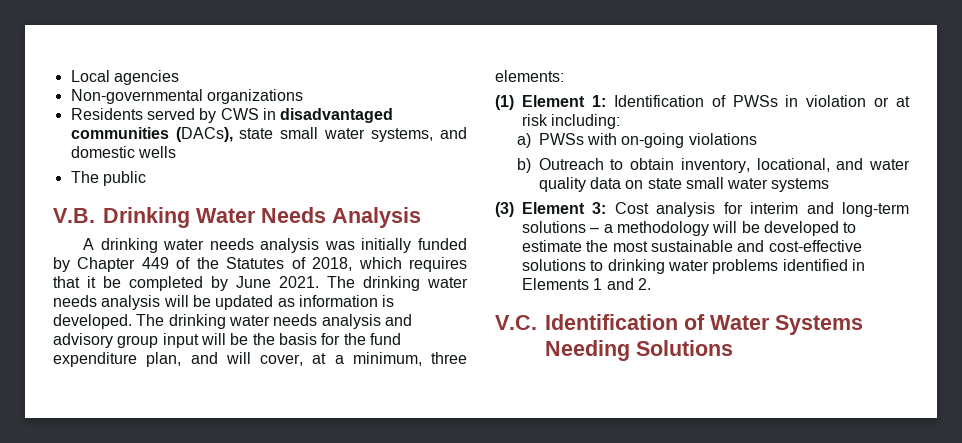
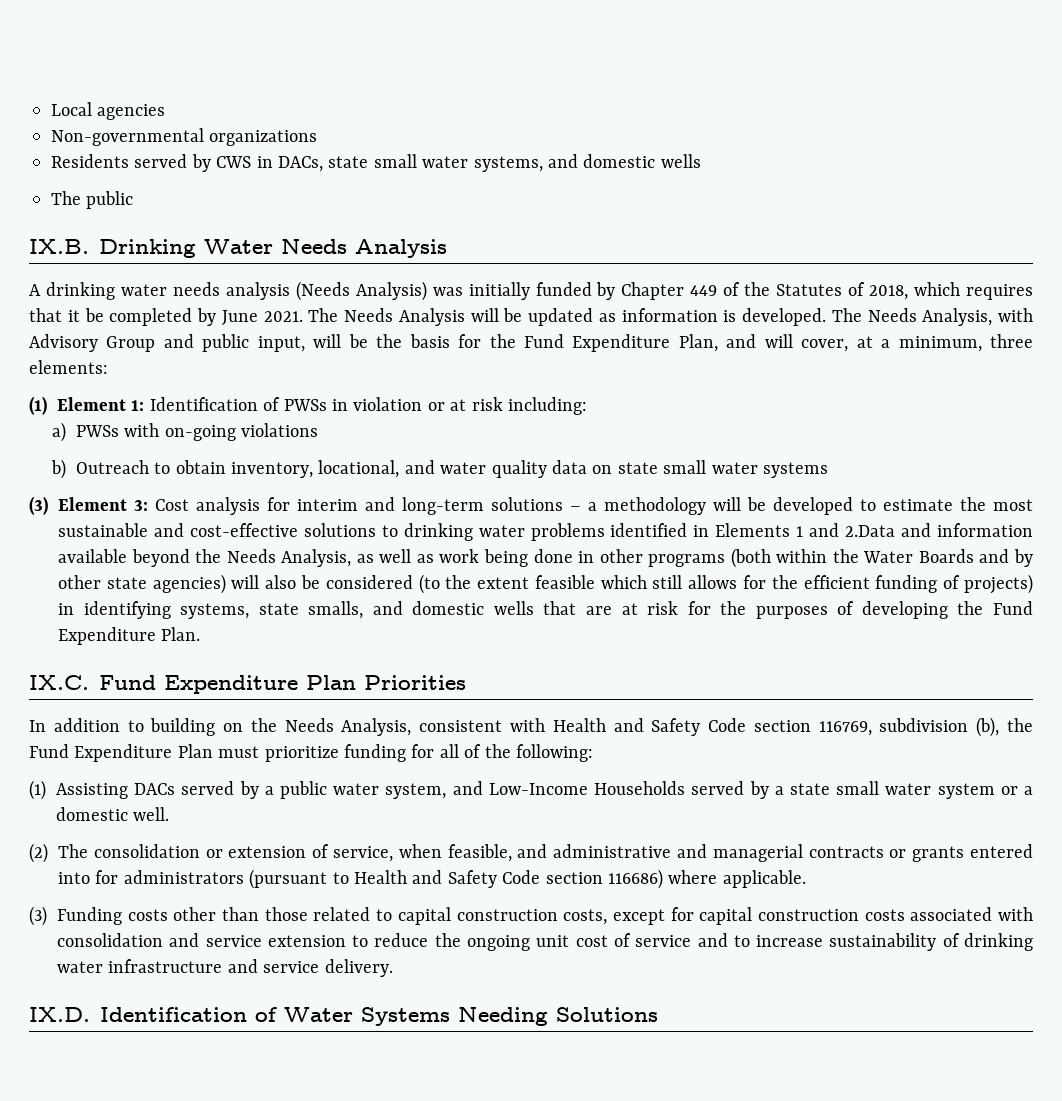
- Residents served by CWS in disadvantaged communities (DACs), state small water systems, and domestic wells
+ Residents served by CWS in DACs, state small water systems, and domestic wells
- V.B. Drinking Water Needs Analysis
+ IX.B. Drinking Water Needs Analysis
- A drinking water needs analysis was initially funded by Chapter 449 of the Statutes of 2018, which requires that it be completed by June 2021.
+ A drinking water needs analysis (Needs Analysis) was initially funded by Chapter 449 of the Statutes of 2018, which requires that it be completed by June 2021.
- The drinking water needs analysis will be updated as information is developed.
+ The Needs Analysis will be updated as information is developed.
- The drinking water needs analysis and advisory group input will be the basis for the fund expenditure plan, and will cover, at a minimum, three elements:
+ The Needs Analysis, with Advisory Group and public input, will be the basis for the Fund Expenditure Plan, and will cover, at a minimum, three elements:
- (3) Element 3: Cost analysis for interim and long-term solutions – a methodology will be developed to estimate the most sustainable and cost-effective solutions to drinking water problems identified in Elements 1 and 2.
- V.C. Identification of Water Systems Needing Solutions
+ (3) Element 3: Cost analysis for interim and long-term solutions – a methodology will be developed to estimate the most sustainable and cost-effective solutions to drinking water problems identified in Elements 1 and 2.Data and information available beyond the Needs Analysis, as well as work being done in other programs (both within the Water Boards and by other state agencies) will also be considered (to the extent feasible which still allows for the efficient funding of projects) in identifying systems, state smalls, and domestic wells that are at risk for the purposes of developing the Fund Expenditure Plan.
+ IX.C. Fund Expenditure Plan Priorities
+ In addition to building on the Needs Analysis, consistent with Health and Safety Code section 116769, subdivision (b), the Fund Expenditure Plan must prioritize funding for all of the following:
+ (1) Assisting DACs served by a public water system, and Low-Income Households served by a state small water system or a domestic well.
+ (2) The consolidation or extension of service, when feasible, and administrative and managerial contracts or grants entered into for administrators (pursuant to Health and Safety Code section 116686) where applicable.
+ (3) Funding costs other than those related to capital construction costs, except for capital construction costs associated with consolidation and service extension to reduce the ongoing unit cost of service and to increase sustainability of drinking water infrastructure and service delivery.
+ IX.D. Identification of Water Systems Needing Solutions

